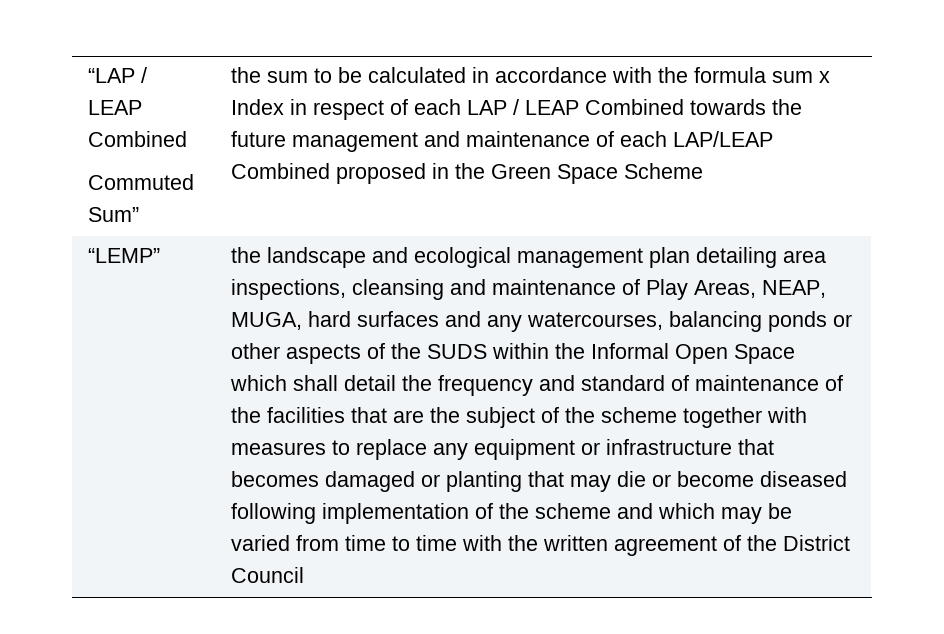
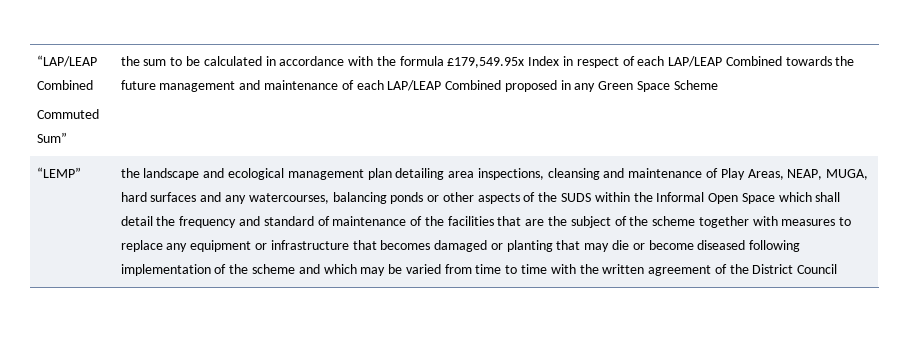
- “LAP / LEAP Combined
+ “LAP/LEAP Combined
- the sum to be calculated in accordance with the formula sum x Index in respect of each LAP / LEAP Combined towards the future management and maintenance of each LAP/LEAP Combined proposed in the Green Space Scheme
+ the sum to be calculated in accordance with the formula £179,549.95x Index in respect of each LAP/LEAP Combined towards the future management and maintenance of each LAP/LEAP Combined proposed in any Green Space Scheme

